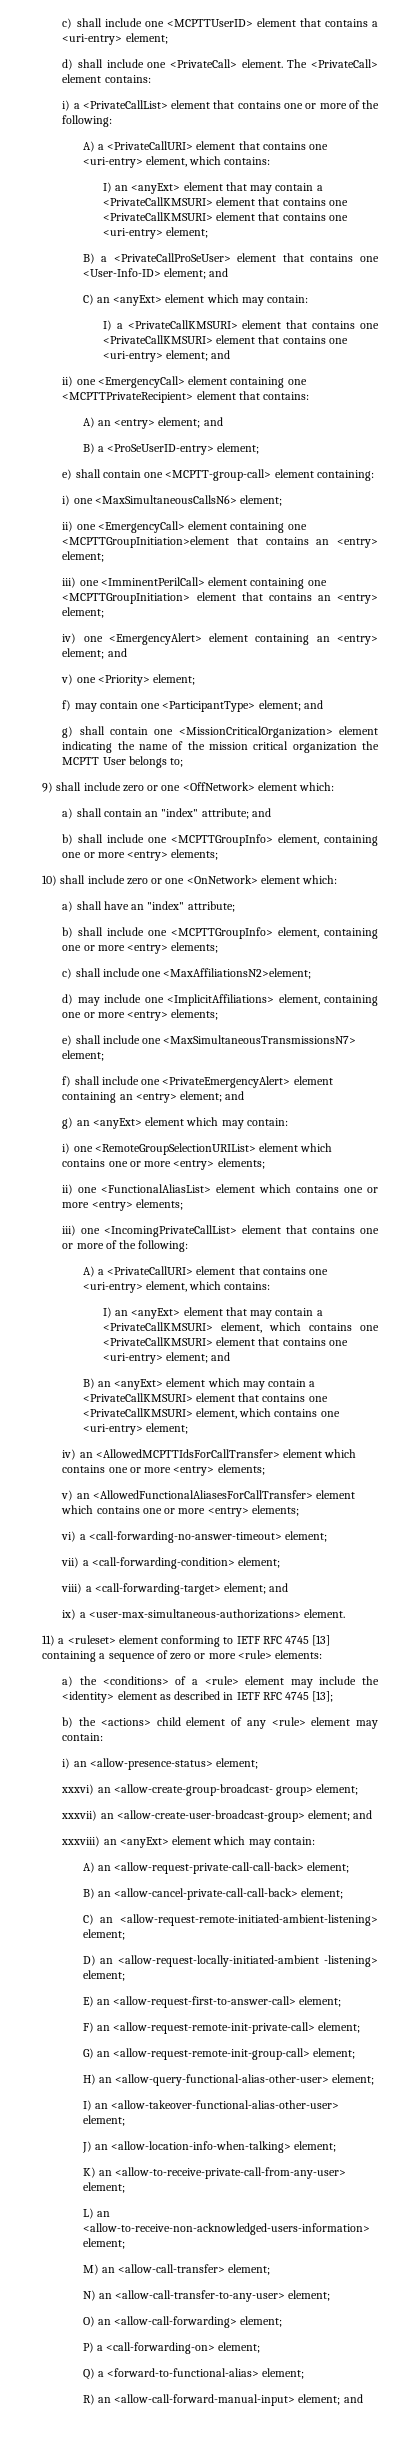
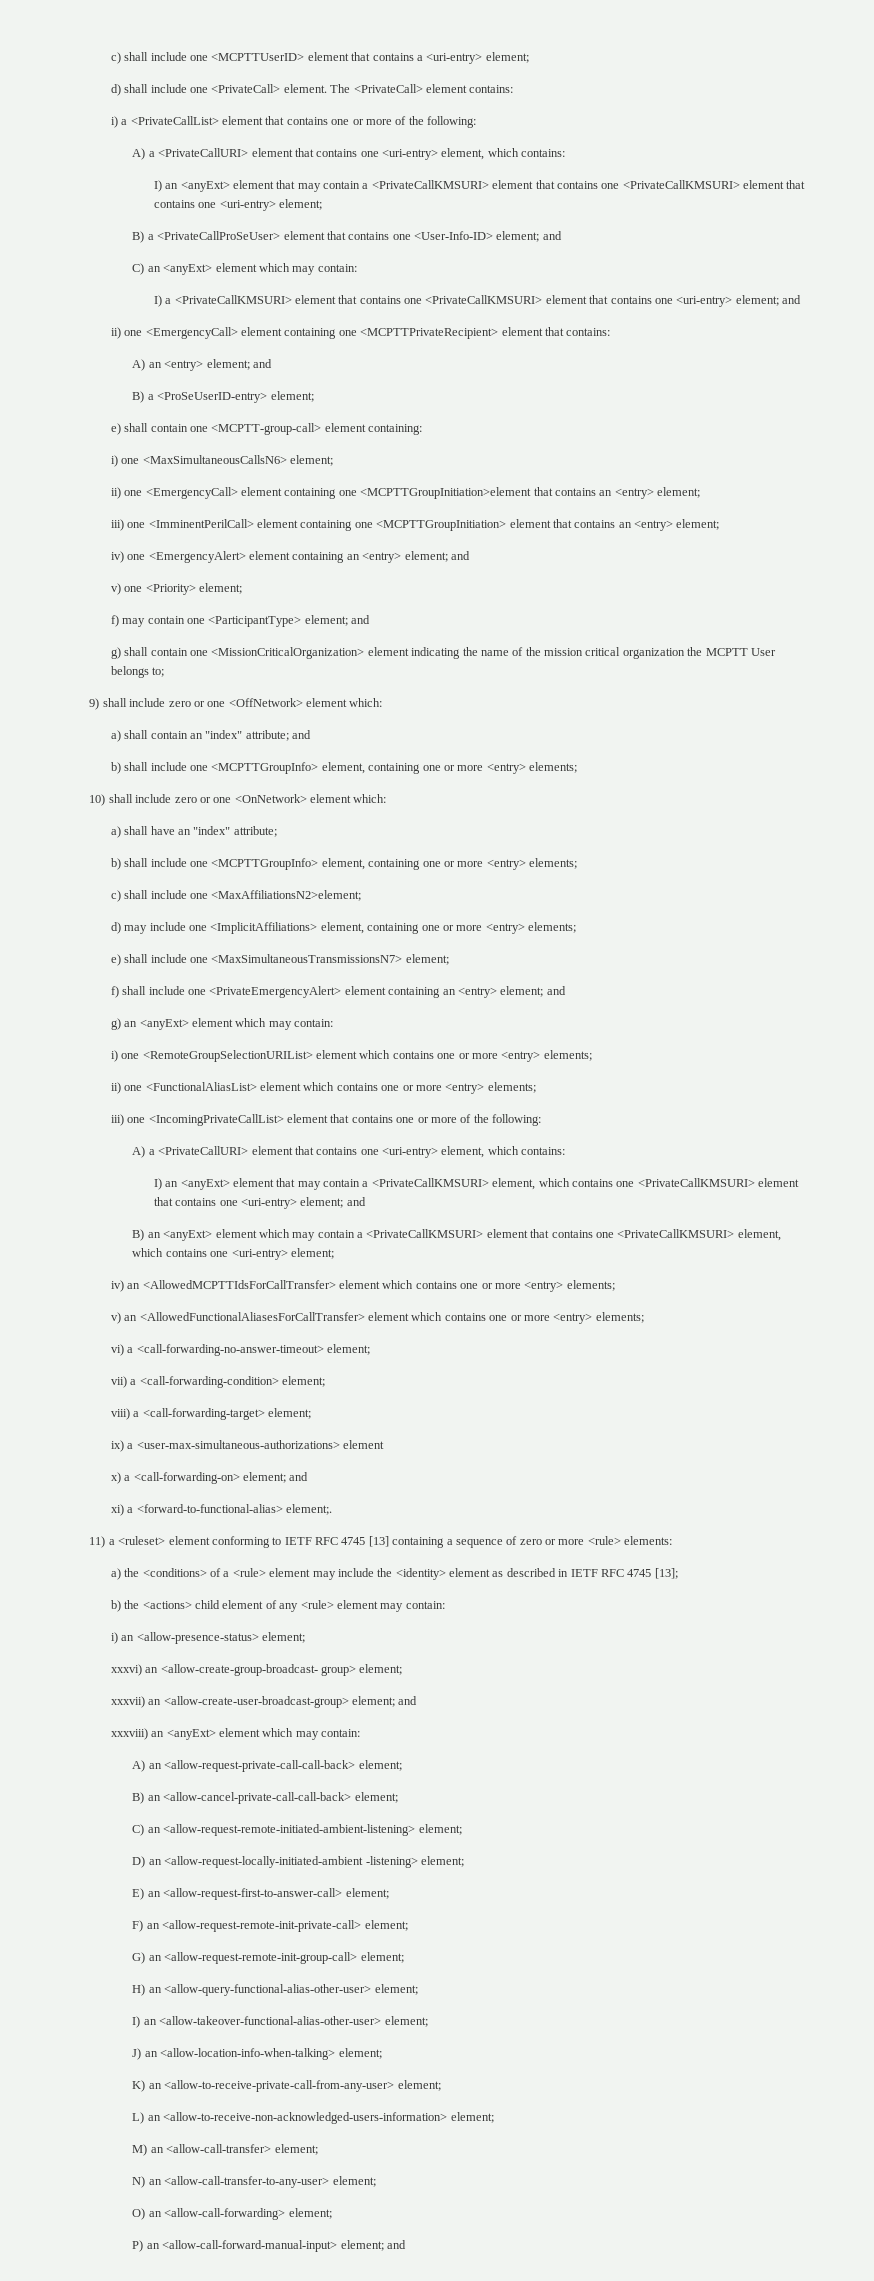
- viii) a <call-forwarding-target> element; and
+ viii) a <call-forwarding-target> element;
- ix) a <user-max-simultaneous-authorizations> element.
+ ix) a <user-max-simultaneous-authorizations> element
+ x) a <call-forwarding-on> element; and
+ xi) a <forward-to-functional-alias> element;.
- P) a <call-forwarding-on> element;
- Q) a <forward-to-functional-alias> element;
- R) an <allow-call-forward-manual-input> element; and
+ P) an <allow-call-forward-manual-input> element; and

